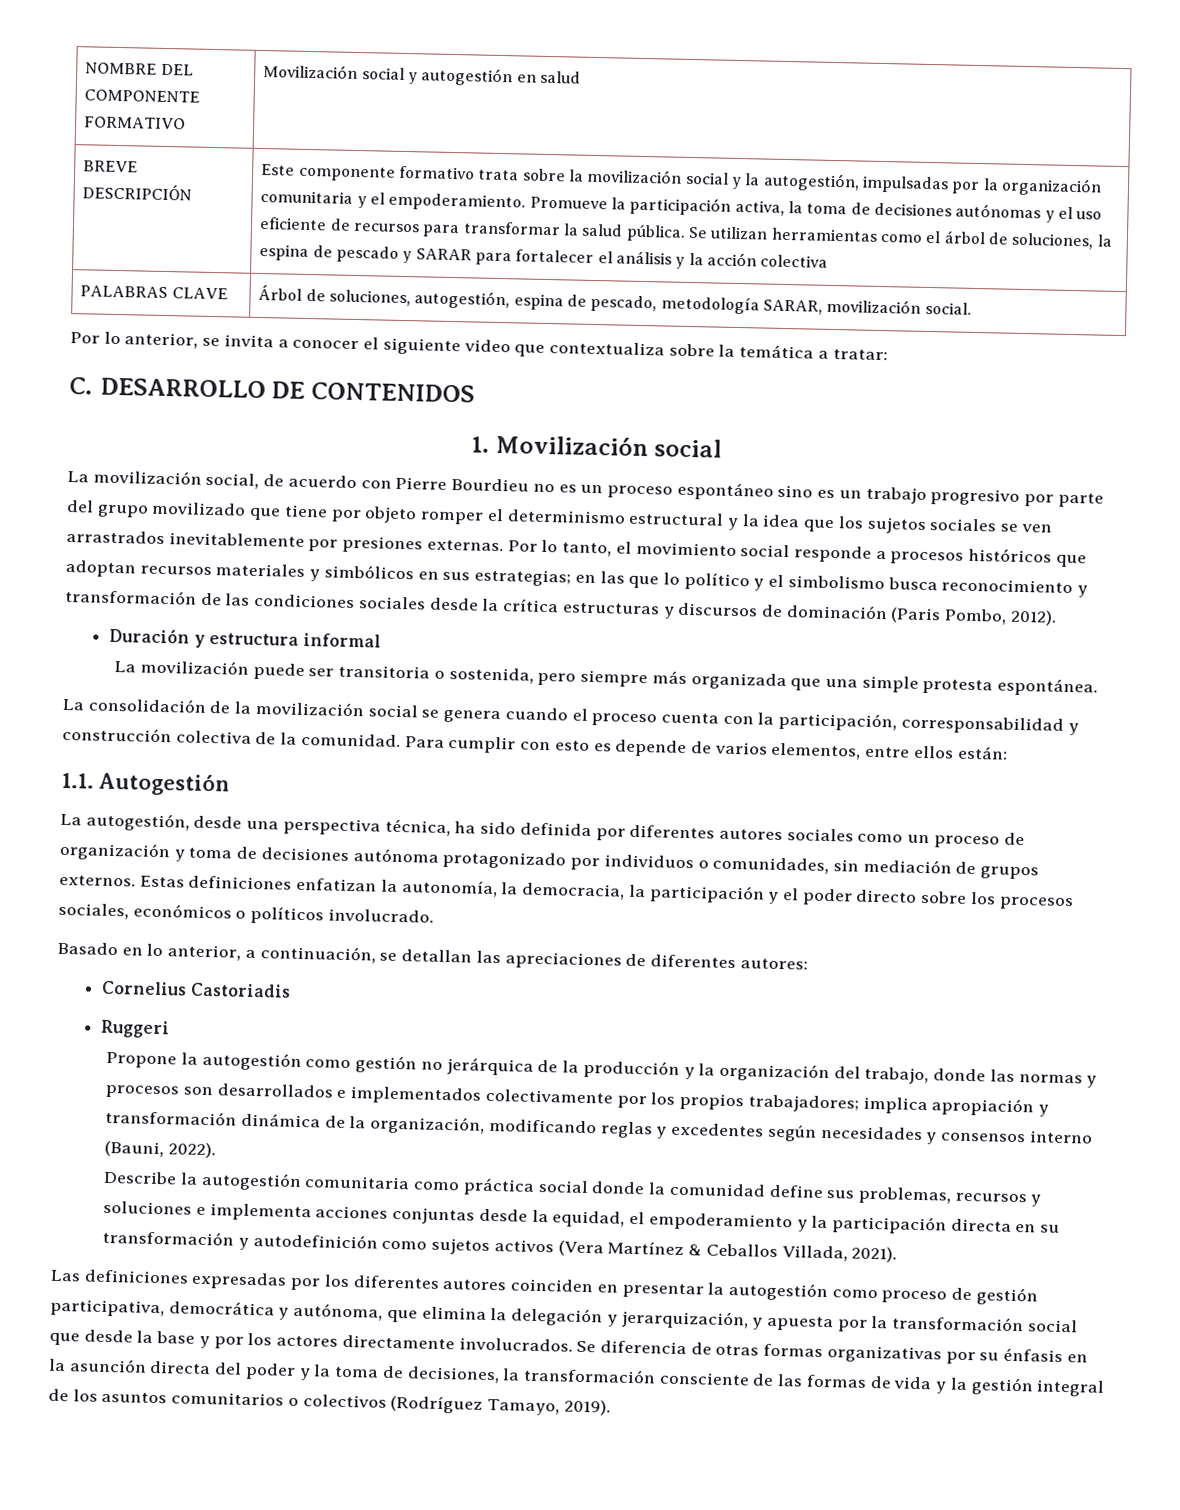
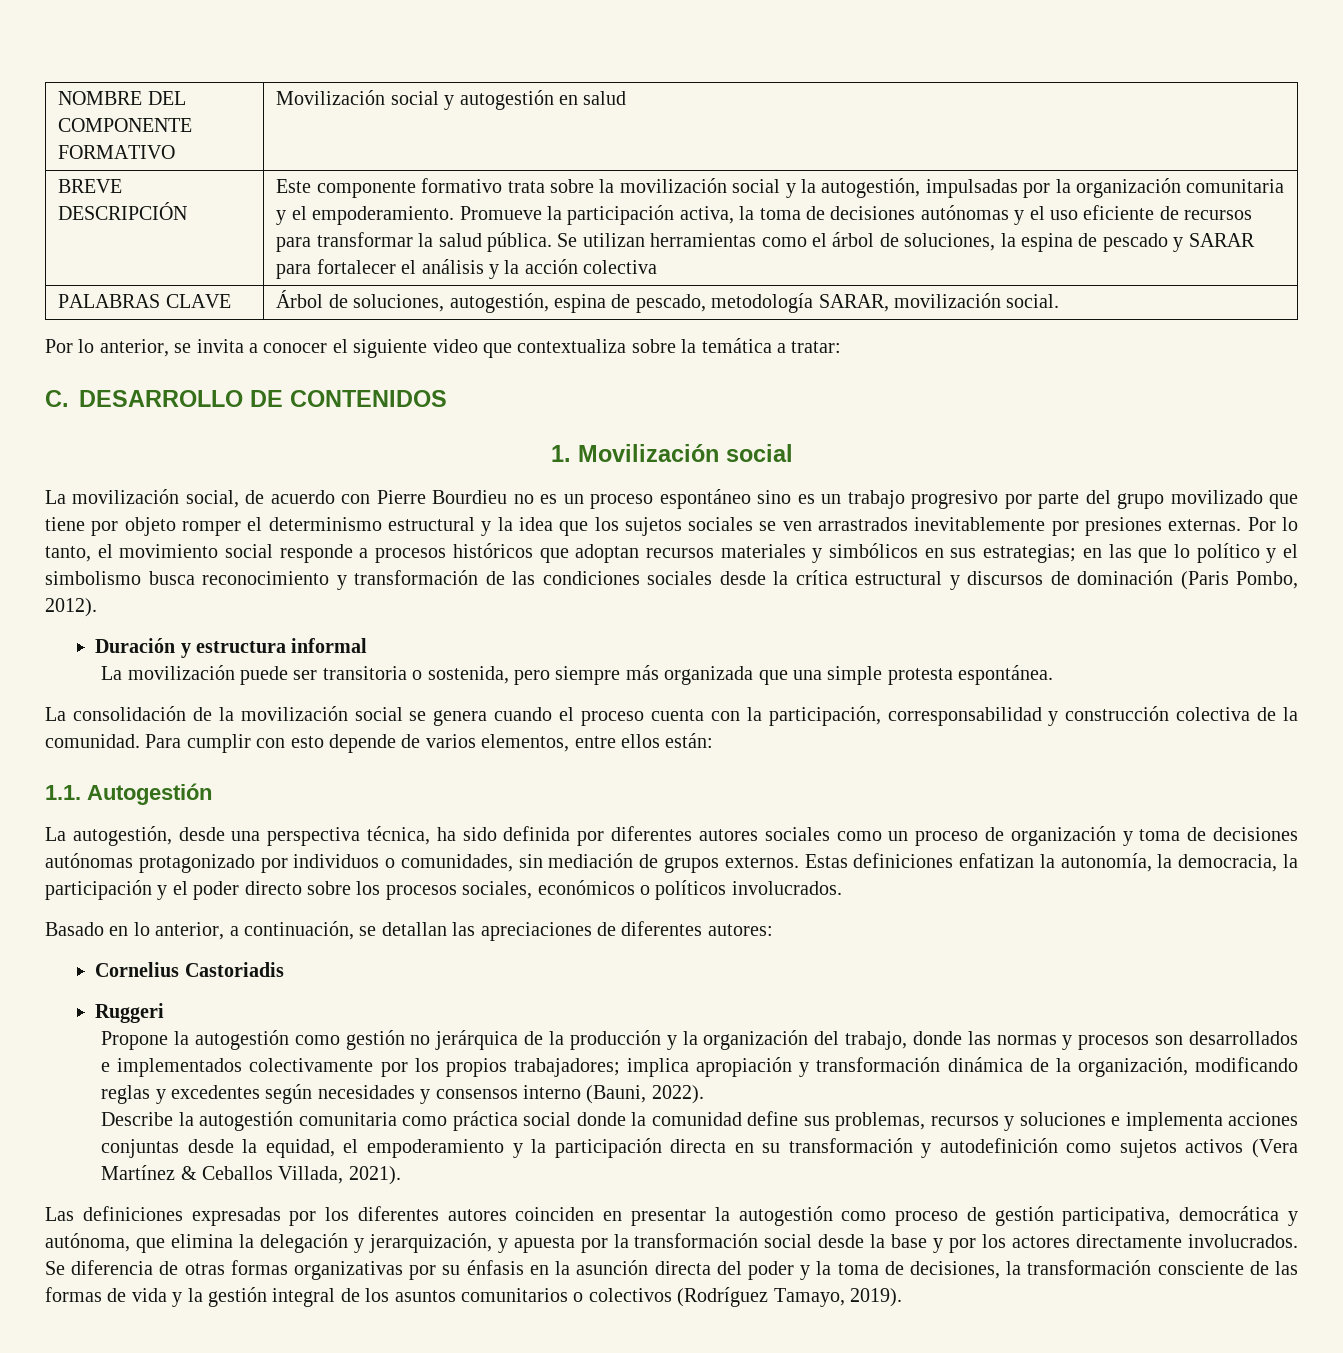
- Por lo tanto, el movimiento social responde a procesos históricos que adoptan recursos materiales y simbólicos en sus estrategias; en las que lo político y el simbolismo busca reconocimiento y transformación de las condiciones sociales desde la crítica estructuras y discursos de dominación (Paris Pombo, 2012).
+ Por lo tanto, el movimiento social responde a procesos históricos que adoptan recursos materiales y simbólicos en sus estrategias; en las que lo político y el simbolismo busca reconocimiento y transformación de las condiciones sociales desde la crítica estructural y discursos de dominación (Paris Pombo, 2012).
- Para cumplir con esto es depende de varios elementos, entre ellos están:
+ Para cumplir con esto depende de varios elementos, entre ellos están:
- La autogestión, desde una perspectiva técnica, ha sido definida por diferentes autores sociales como un proceso de organización y toma de decisiones autónoma protagonizado por individuos o comunidades, sin mediación de grupos externos.
+ La autogestión, desde una perspectiva técnica, ha sido definida por diferentes autores sociales como un proceso de organización y toma de decisiones autónomas protagonizado por individuos o comunidades, sin mediación de grupos externos.
- Estas definiciones enfatizan la autonomía, la democracia, la participación y el poder directo sobre los procesos sociales, económicos o políticos involucrado.
+ Estas definiciones enfatizan la autonomía, la democracia, la participación y el poder directo sobre los procesos sociales, económicos o políticos involucrados.
- Las definiciones expresadas por los diferentes autores coinciden en presentar la autogestión como proceso de gestión participativa, democrática y autónoma, que elimina la delegación y jerarquización, y apuesta por la transformación social que desde la base y por los actores directamente involucrados.
+ Las definiciones expresadas por los diferentes autores coinciden en presentar la autogestión como proceso de gestión participativa, democrática y autónoma, que elimina la delegación y jerarquización, y apuesta por la transformación social desde la base y por los actores directamente involucrados.

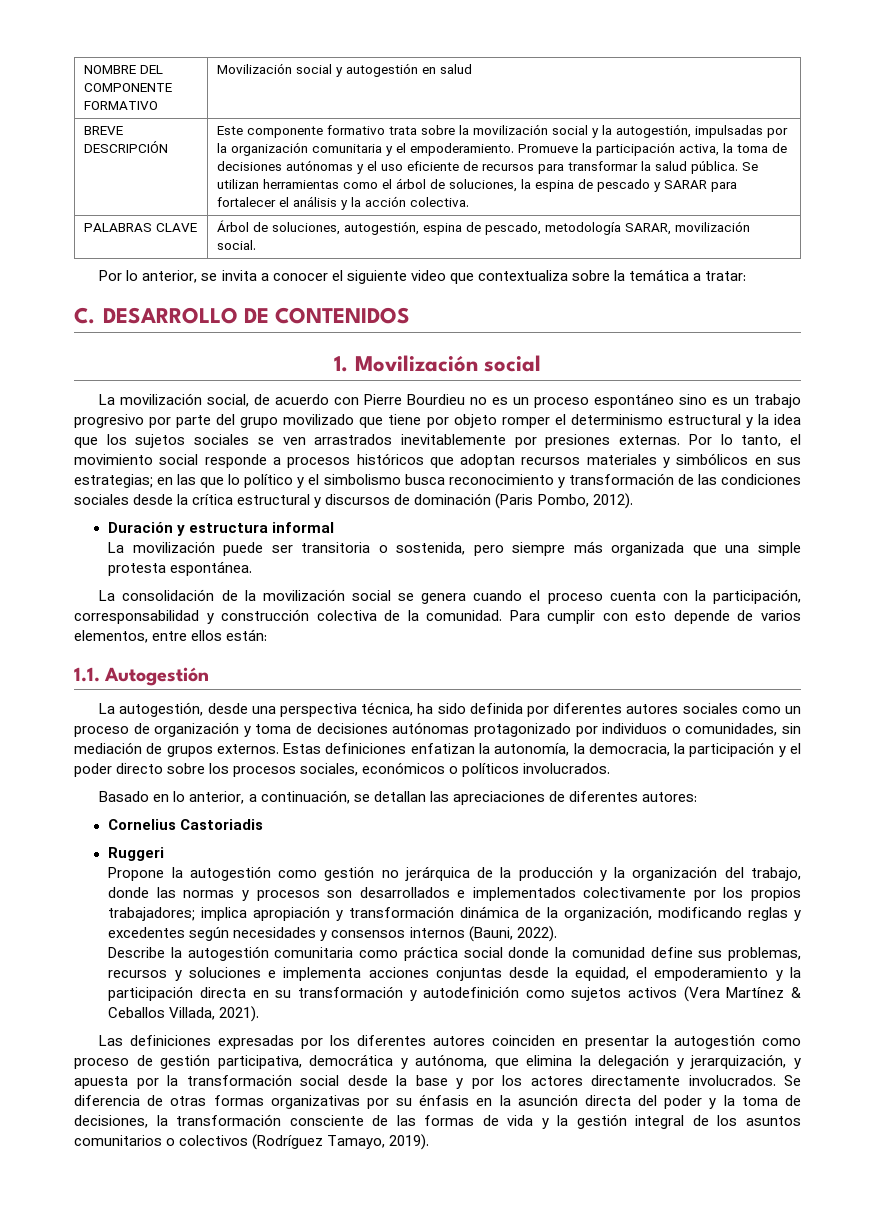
- Se utilizan herramientas como el árbol de soluciones, la espina de pescado y SARAR para fortalecer el análisis y la acción colectiva
+ Se utilizan herramientas como el árbol de soluciones, la espina de pescado y SARAR para fortalecer el análisis y la acción colectiva.
- Propone la autogestión como gestión no jerárquica de la producción y la organización del trabajo, donde las normas y procesos son desarrollados e implementados colectivamente por los propios trabajadores; implica apropiación y transformación dinámica de la organización, modificando reglas y excedentes según necesidades y consensos interno (Bauni, 2022).
+ Propone la autogestión como gestión no jerárquica de la producción y la organización del trabajo, donde las normas y procesos son desarrollados e implementados colectivamente por los propios trabajadores; implica apropiación y transformación dinámica de la organización, modificando reglas y excedentes según necesidades y consensos internos (Bauni, 2022).

